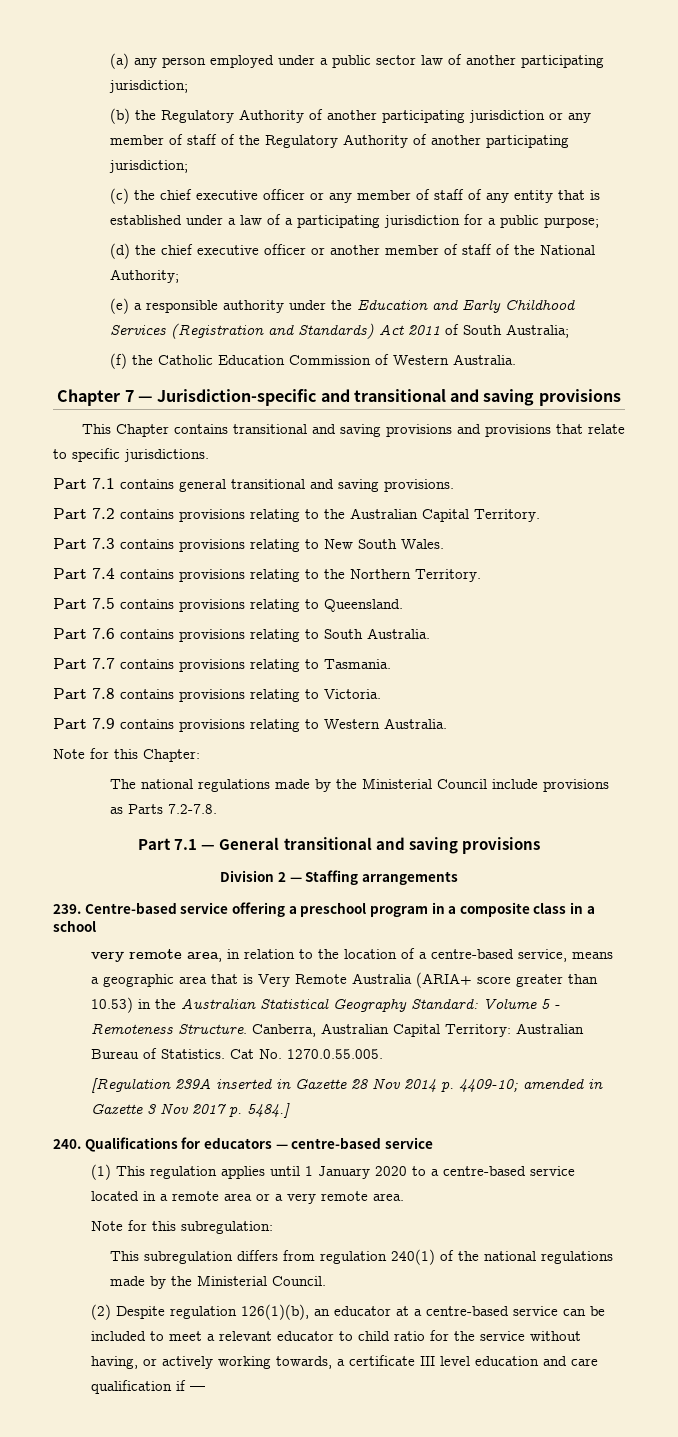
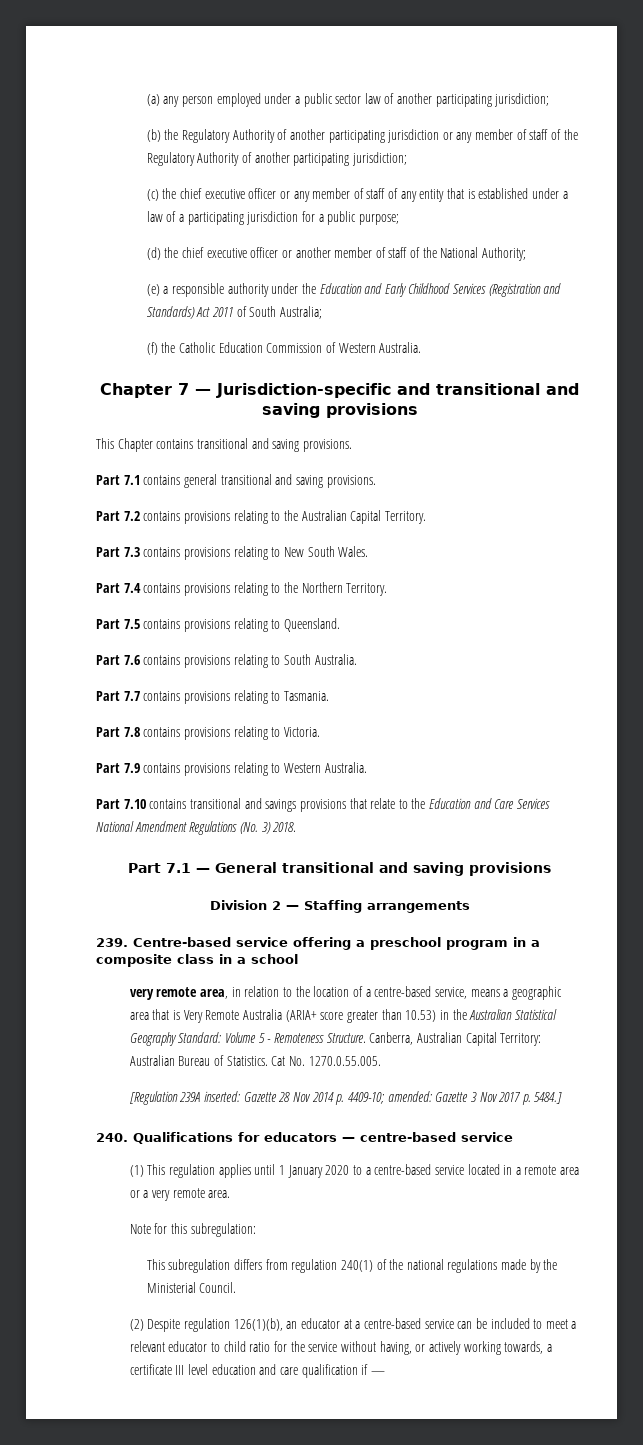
- This Chapter contains transitional and saving provisions and provisions that relate to specific jurisdictions.
+ This Chapter contains transitional and saving provisions.
- Note for this Chapter:
- The national regulations made by the Ministerial Council include provisions as Parts 7.2-7.8.
+ Part 7.10 contains transitional and savings provisions that relate to the Education and Care Services National Amendment Regulations (No. 3) 2018.
- [Regulation 239A inserted in Gazette 28 Nov 2014 p. 4409-10; amended in Gazette 3 Nov 2017 p. 5484.]
+ [Regulation 239A inserted: Gazette 28 Nov 2014 p. 4409-10; amended: Gazette 3 Nov 2017 p. 5484.]

